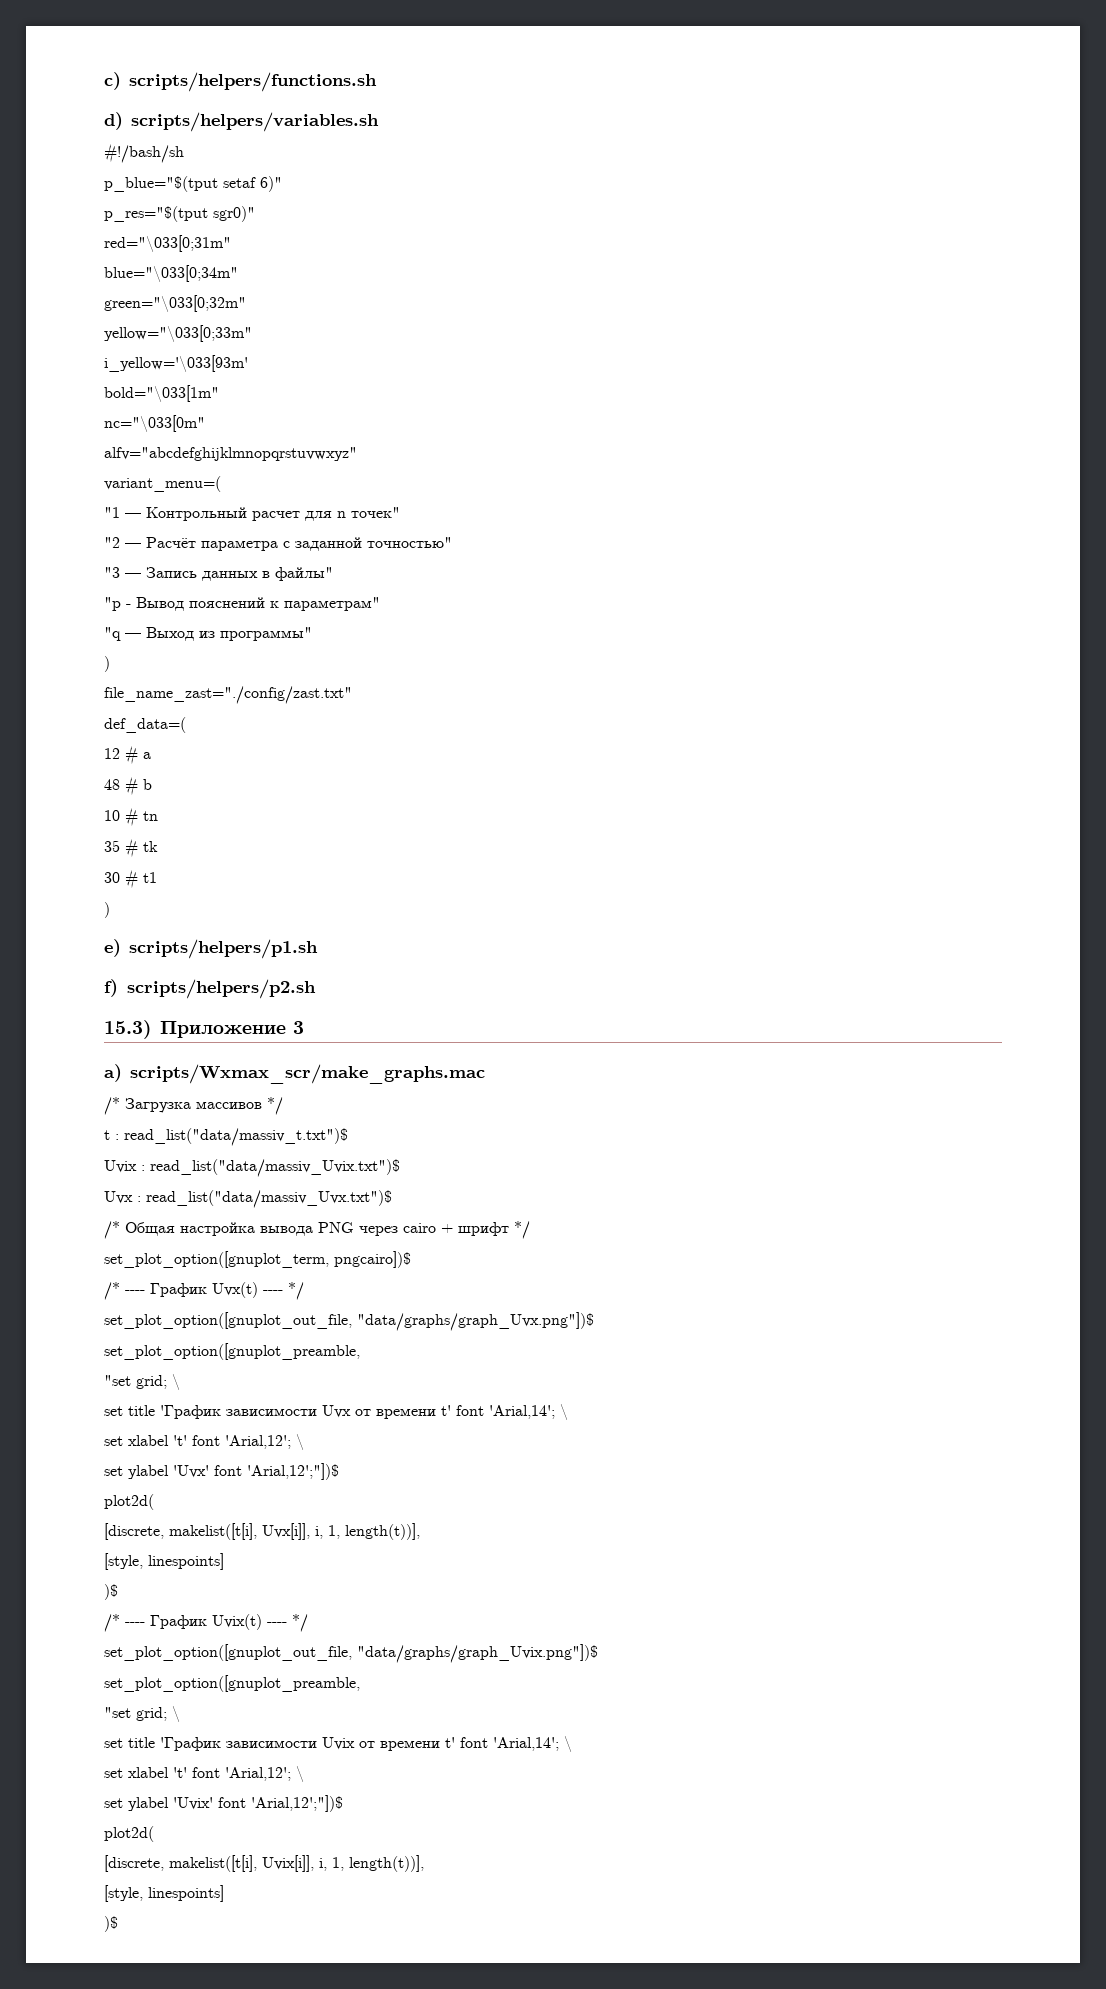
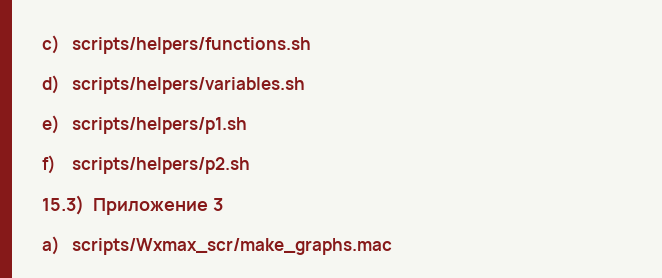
- #!/bash/sh
- p_blue="$(tput setaf 6)"
- p_res="$(tput sgr0)"
- red="\033[0;31m"
- blue="\033[0;34m"
- green="\033[0;32m"
- yellow="\033[0;33m"
- i_yellow='\033[93m'
- bold="\033[1m"
- nc="\033[0m"
- alfv="abcdefghijklmnopqrstuvwxyz"
- variant_menu=(
- "1 — Контрольный расчет для n точек"
- "2 — Расчёт параметра с заданной точностью"
- "3 — Запись данных в файлы"
- "p - Вывод пояснений к параметрам"
- "q — Выход из программы"
- )
- file_name_zast="./config/zast.txt"
- def_data=(
- 12 # a
- 48 # b
- 10 # tn
- 35 # tk
- 30 # t1
- )
- /* Загрузка массивов */
- t : read_list("data/massiv_t.txt")$
- Uvix : read_list("data/massiv_Uvix.txt")$
- Uvx : read_list("data/massiv_Uvx.txt")$
- /* Общая настройка вывода PNG через cairo + шрифт */
- set_plot_option([gnuplot_term, pngcairo])$
- /* ---- График Uvx(t) ---- */
- set_plot_option([gnuplot_out_file, "data/graphs/graph_Uvx.png"])$
- set_plot_option([gnuplot_preamble,
- "set grid; \
- set title 'График зависимости Uvx от времени t' font 'Arial,14'; \
- set xlabel 't' font 'Arial,12'; \
- set ylabel 'Uvx' font 'Arial,12';"])$
- plot2d(
- [discrete, makelist([t[i], Uvx[i]], i, 1, length(t))],
- [style, linespoints]
- )$
- /* ---- График Uvix(t) ---- */
- set_plot_option([gnuplot_out_file, "data/graphs/graph_Uvix.png"])$
- set_plot_option([gnuplot_preamble,
- "set grid; \
- set title 'График зависимости Uvix от времени t' font 'Arial,14'; \
- set xlabel 't' font 'Arial,12'; \
- set ylabel 'Uvix' font 'Arial,12';"])$
- plot2d(
- [discrete, makelist([t[i], Uvix[i]], i, 1, length(t))],
- [style, linespoints]
- )$

